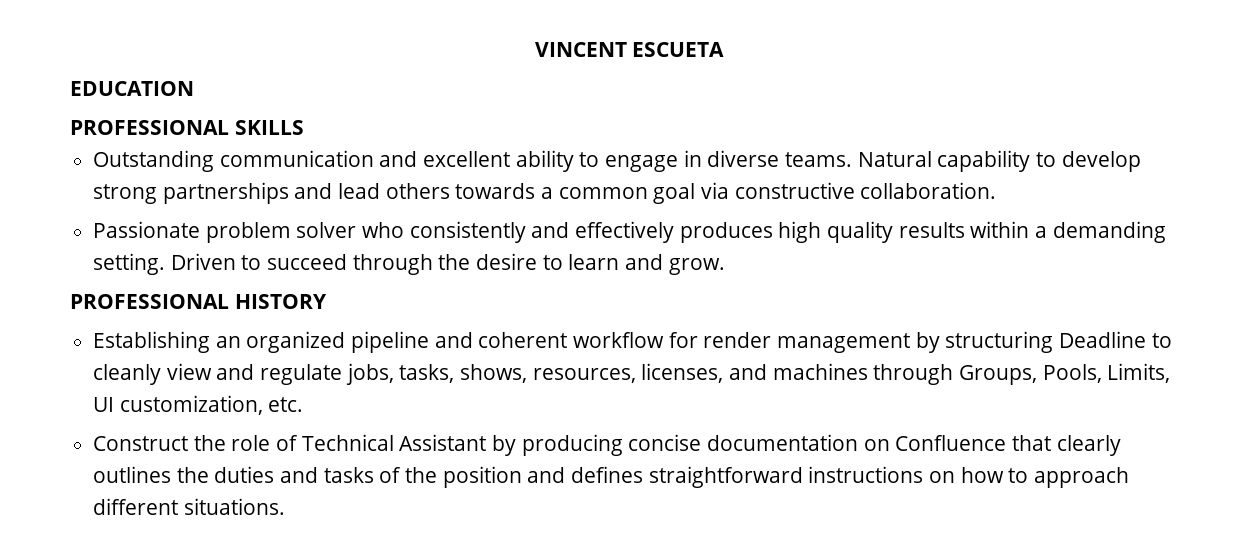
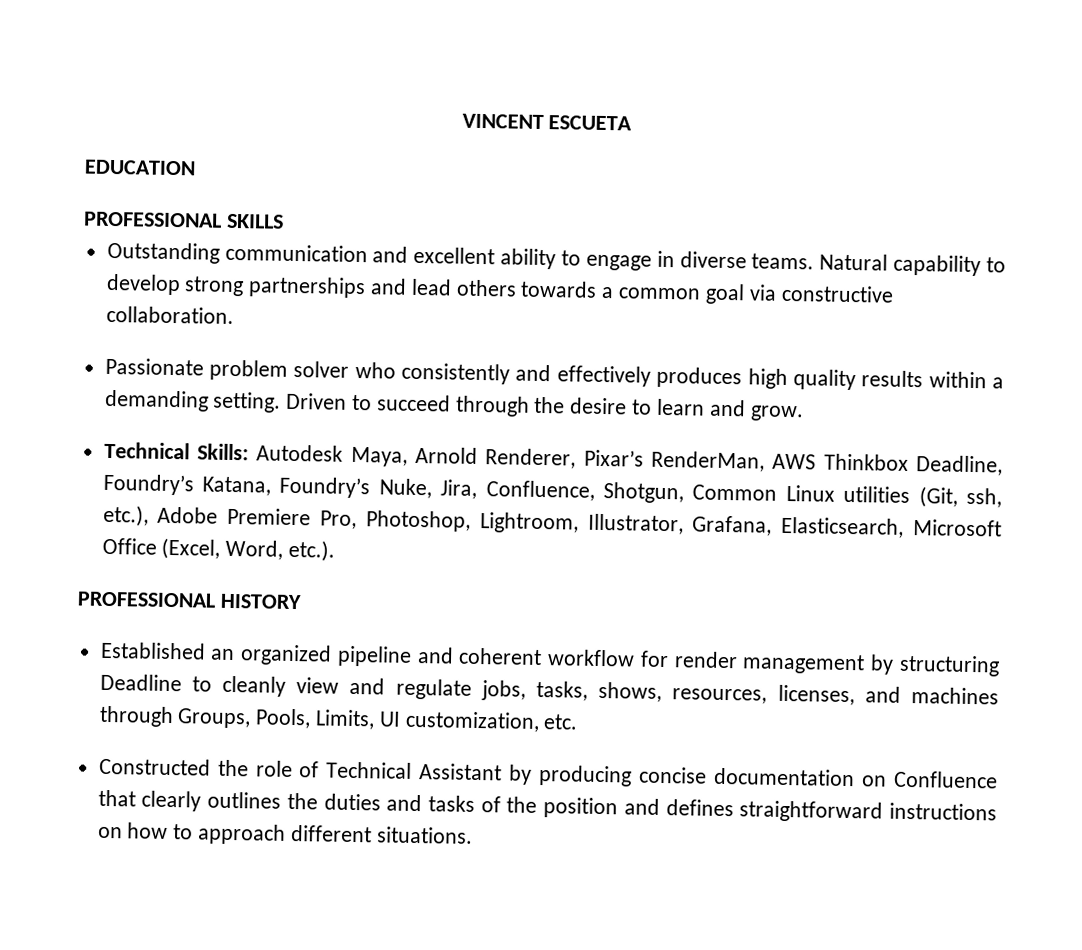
+ Technical Skills: Autodesk Maya, Arnold Renderer, Pixar’s RenderMan, AWS Thinkbox Deadline, Foundry’s Katana, Foundry’s Nuke, Jira, Confluence, Shotgun, Common Linux utilities (Git, ssh, etc.), Adobe Premiere Pro, Photoshop, Lightroom, Illustrator, Grafana, Elasticsearch, Microsoft Office (Excel, Word, etc.).
- Establishing an organized pipeline and coherent workflow for render management by structuring Deadline to cleanly view and regulate jobs, tasks, shows, resources, licenses, and machines through Groups, Pools, Limits, UI customization, etc.
+ Established an organized pipeline and coherent workflow for render management by structuring Deadline to cleanly view and regulate jobs, tasks, shows, resources, licenses, and machines through Groups, Pools, Limits, UI customization, etc.
- Construct the role of Technical Assistant by producing concise documentation on Confluence that clearly outlines the duties and tasks of the position and defines straightforward instructions on how to approach different situations.
+ Constructed the role of Technical Assistant by producing concise documentation on Confluence that clearly outlines the duties and tasks of the position and defines straightforward instructions on how to approach different situations.

